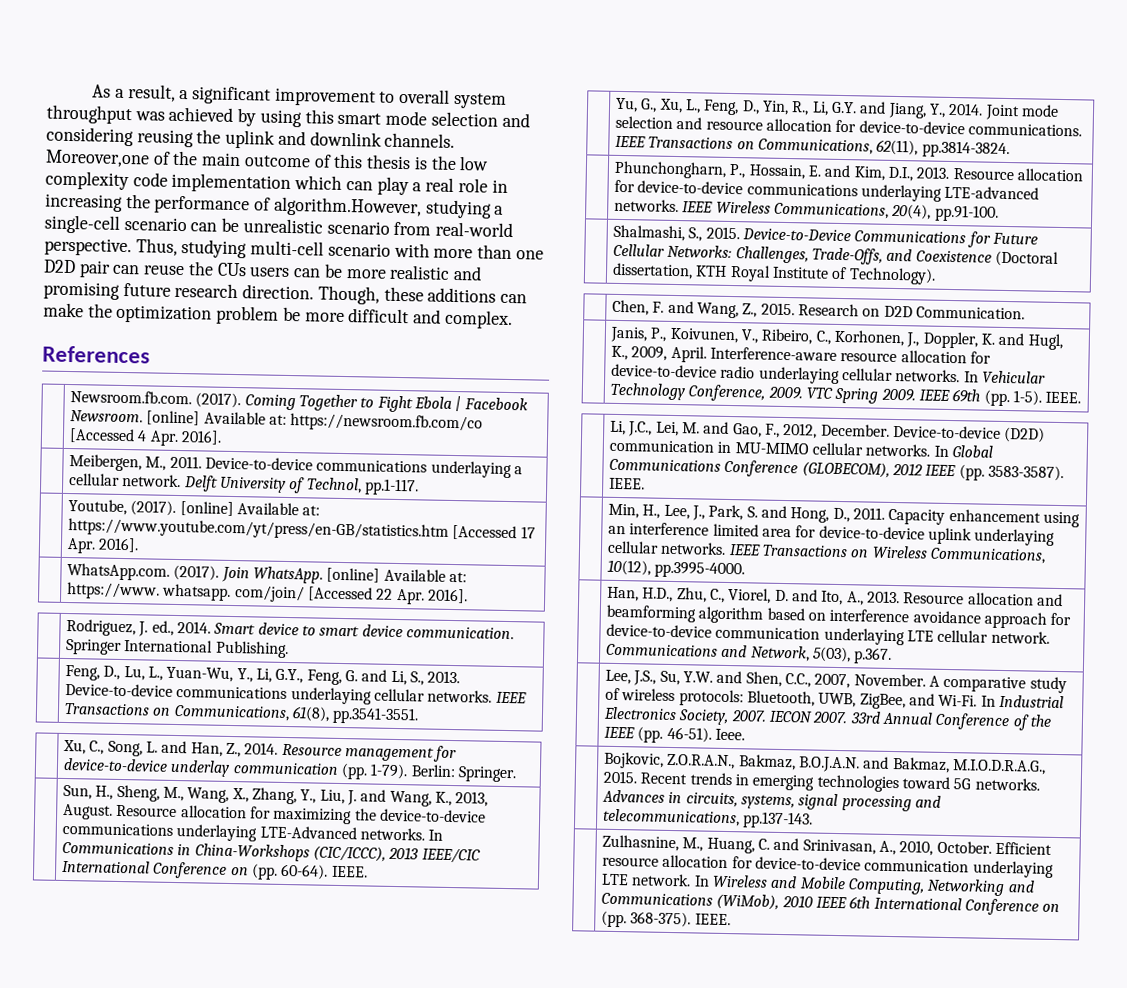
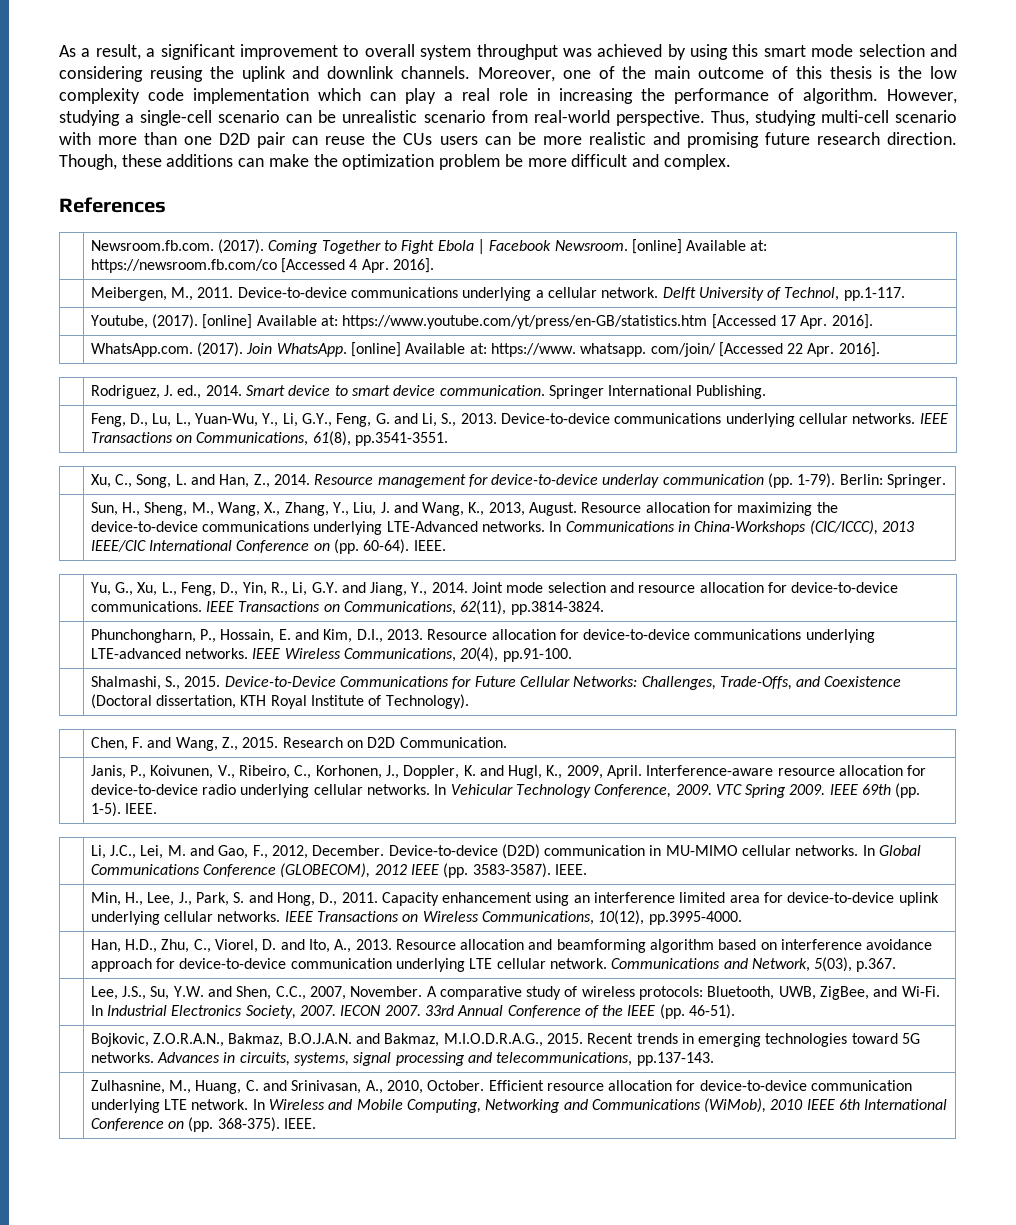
- Moreover,one of the main outcome of this thesis is the low complexity code implementation which can play a real role in increasing the performance of algorithm.However, studying a single-cell scenario can be unrealistic scenario from real-world perspective.
+ Moreover, one of the main outcome of this thesis is the low complexity code implementation which can play a real role in increasing the performance of algorithm. However, studying a single-cell scenario can be unrealistic scenario from real-world perspective.
- | Meibergen, M., 2011. Device-to-device communications underlaying a cellular network. Delft University of Technol, pp.1-117.
+ | Meibergen, M., 2011. Device-to-device communications underlying a cellular network. Delft University of Technol, pp.1-117.
- | Feng, D., Lu, L., Yuan-Wu, Y., Li, G.Y., Feng, G. and Li, S., 2013. Device-to-device communications underlaying cellular networks. IEEE Transactions on Communications, 61(8), pp.3541-3551.
+ | Feng, D., Lu, L., Yuan-Wu, Y., Li, G.Y., Feng, G. and Li, S., 2013. Device-to-device communications underlying cellular networks. IEEE Transactions on Communications, 61(8), pp.3541-3551.
- | Sun, H., Sheng, M., Wang, X., Zhang, Y., Liu, J. and Wang, K., 2013, August. Resource allocation for maximizing the device-to-device communications underlaying LTE-Advanced networks. In Communications in China-Workshops (CIC/ICCC), 2013 IEEE/CIC International Conference on (pp. 60-64). IEEE.
+ | Sun, H., Sheng, M., Wang, X., Zhang, Y., Liu, J. and Wang, K., 2013, August. Resource allocation for maximizing the device-to-device communications underlying LTE-Advanced networks. In Communications in China-Workshops (CIC/ICCC), 2013 IEEE/CIC International Conference on (pp. 60-64). IEEE.
- | Phunchongharn, P., Hossain, E. and Kim, D.I., 2013. Resource allocation for device-to-device communications underlaying LTE-advanced networks. IEEE Wireless Communications, 20(4), pp.91-100.
+ | Phunchongharn, P., Hossain, E. and Kim, D.I., 2013. Resource allocation for device-to-device communications underlying LTE-advanced networks. IEEE Wireless Communications, 20(4), pp.91-100.
- | Janis, P., Koivunen, V., Ribeiro, C., Korhonen, J., Doppler, K. and Hugl, K., 2009, April. Interference-aware resource allocation for device-to-device radio underlaying cellular networks. In Vehicular Technology Conference, 2009. VTC Spring 2009. IEEE 69th (pp. 1-5). IEEE.
+ | Janis, P., Koivunen, V., Ribeiro, C., Korhonen, J., Doppler, K. and Hugl, K., 2009, April. Interference-aware resource allocation for device-to-device radio underlying cellular networks. In Vehicular Technology Conference, 2009. VTC Spring 2009. IEEE 69th (pp. 1-5). IEEE.
- | Min, H., Lee, J., Park, S. and Hong, D., 2011. Capacity enhancement using an interference limited area for device-to-device uplink underlaying cellular networks. IEEE Transactions on Wireless Communications, 10(12), pp.3995-4000.
+ | Min, H., Lee, J., Park, S. and Hong, D., 2011. Capacity enhancement using an interference limited area for device-to-device uplink underlying cellular networks. IEEE Transactions on Wireless Communications, 10(12), pp.3995-4000.
- | Han, H.D., Zhu, C., Viorel, D. and Ito, A., 2013. Resource allocation and beamforming algorithm based on interference avoidance approach for device-to-device communication underlaying LTE cellular network. Communications and Network, 5(03), p.367.
+ | Han, H.D., Zhu, C., Viorel, D. and Ito, A., 2013. Resource allocation and beamforming algorithm based on interference avoidance approach for device-to-device communication underlying LTE cellular network. Communications and Network, 5(03), p.367.
- | Lee, J.S., Su, Y.W. and Shen, C.C., 2007, November. A comparative study of wireless protocols: Bluetooth, UWB, ZigBee, and Wi-Fi. In Industrial Electronics Society, 2007. IECON 2007. 33rd Annual Conference of the IEEE (pp. 46-51). Ieee.
+ | Lee, J.S., Su, Y.W. and Shen, C.C., 2007, November. A comparative study of wireless protocols: Bluetooth, UWB, ZigBee, and Wi-Fi. In Industrial Electronics Society, 2007. IECON 2007. 33rd Annual Conference of the IEEE (pp. 46-51).
- | Zulhasnine, M., Huang, C. and Srinivasan, A., 2010, October. Efficient resource allocation for device-to-device communication underlaying LTE network. In Wireless and Mobile Computing, Networking and Communications (WiMob), 2010 IEEE 6th International Conference on (pp. 368-375). IEEE.
+ | Zulhasnine, M., Huang, C. and Srinivasan, A., 2010, October. Efficient resource allocation for device-to-device communication underlying LTE network. In Wireless and Mobile Computing, Networking and Communications (WiMob), 2010 IEEE 6th International Conference on (pp. 368-375). IEEE.

